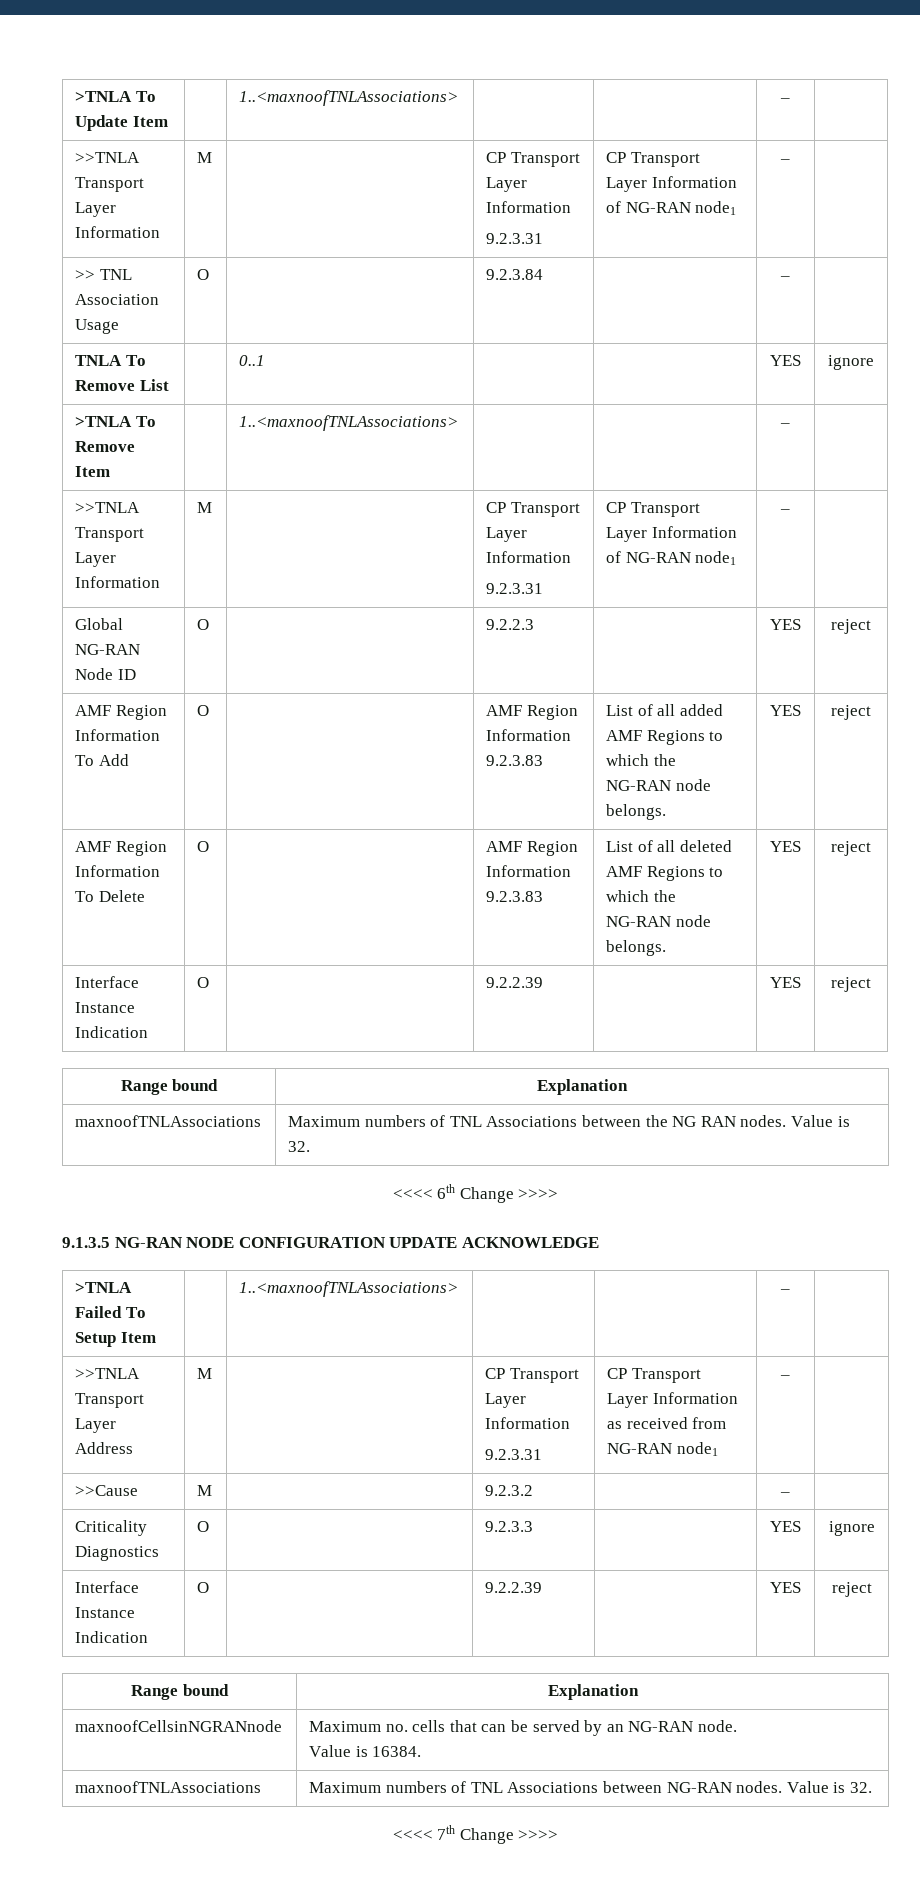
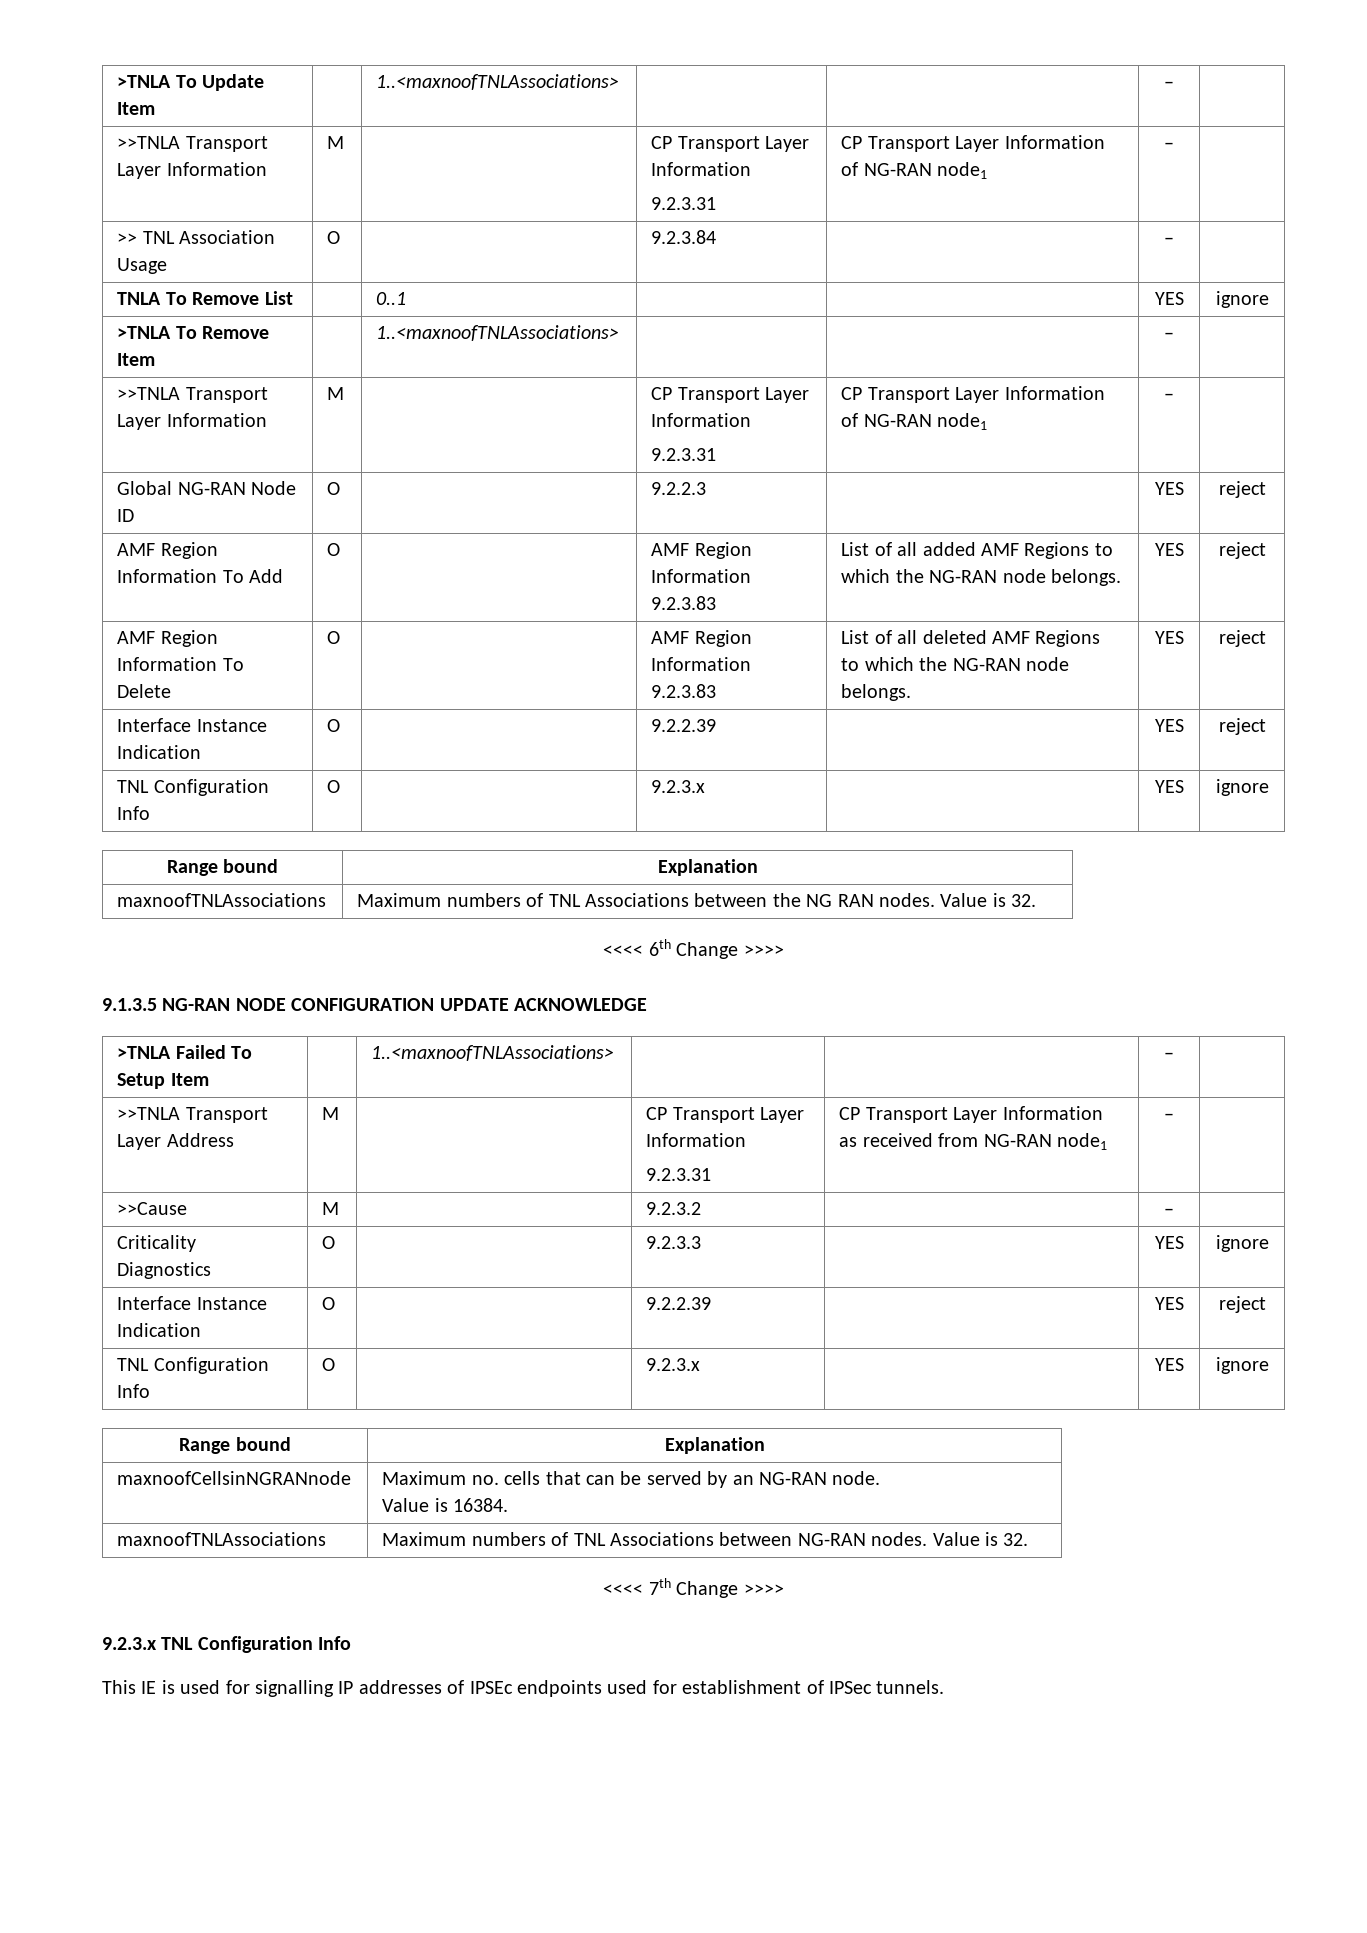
  AMF Region Information To Delete | O | | AMF Region Information 9.2.3.83 | List of all deleted AMF Regions to which the NG-RAN node belongs. | YES | reject
  Interface Instance Indication | O | | 9.2.2.39 | | YES | reject
+ TNL Configuration Info | O | | 9.2.3.x | | YES | ignore
  Criticality Diagnostics | O | | 9.2.3.3 | | YES | ignore
  Interface Instance Indication | O | | 9.2.2.39 | | YES | reject
+ TNL Configuration Info | O | | 9.2.3.x | | YES | ignore
+ 9.2.3.x TNL Configuration Info
+ This IE is used for signalling IP addresses of IPSEc endpoints used for establishment of IPSec tunnels.

